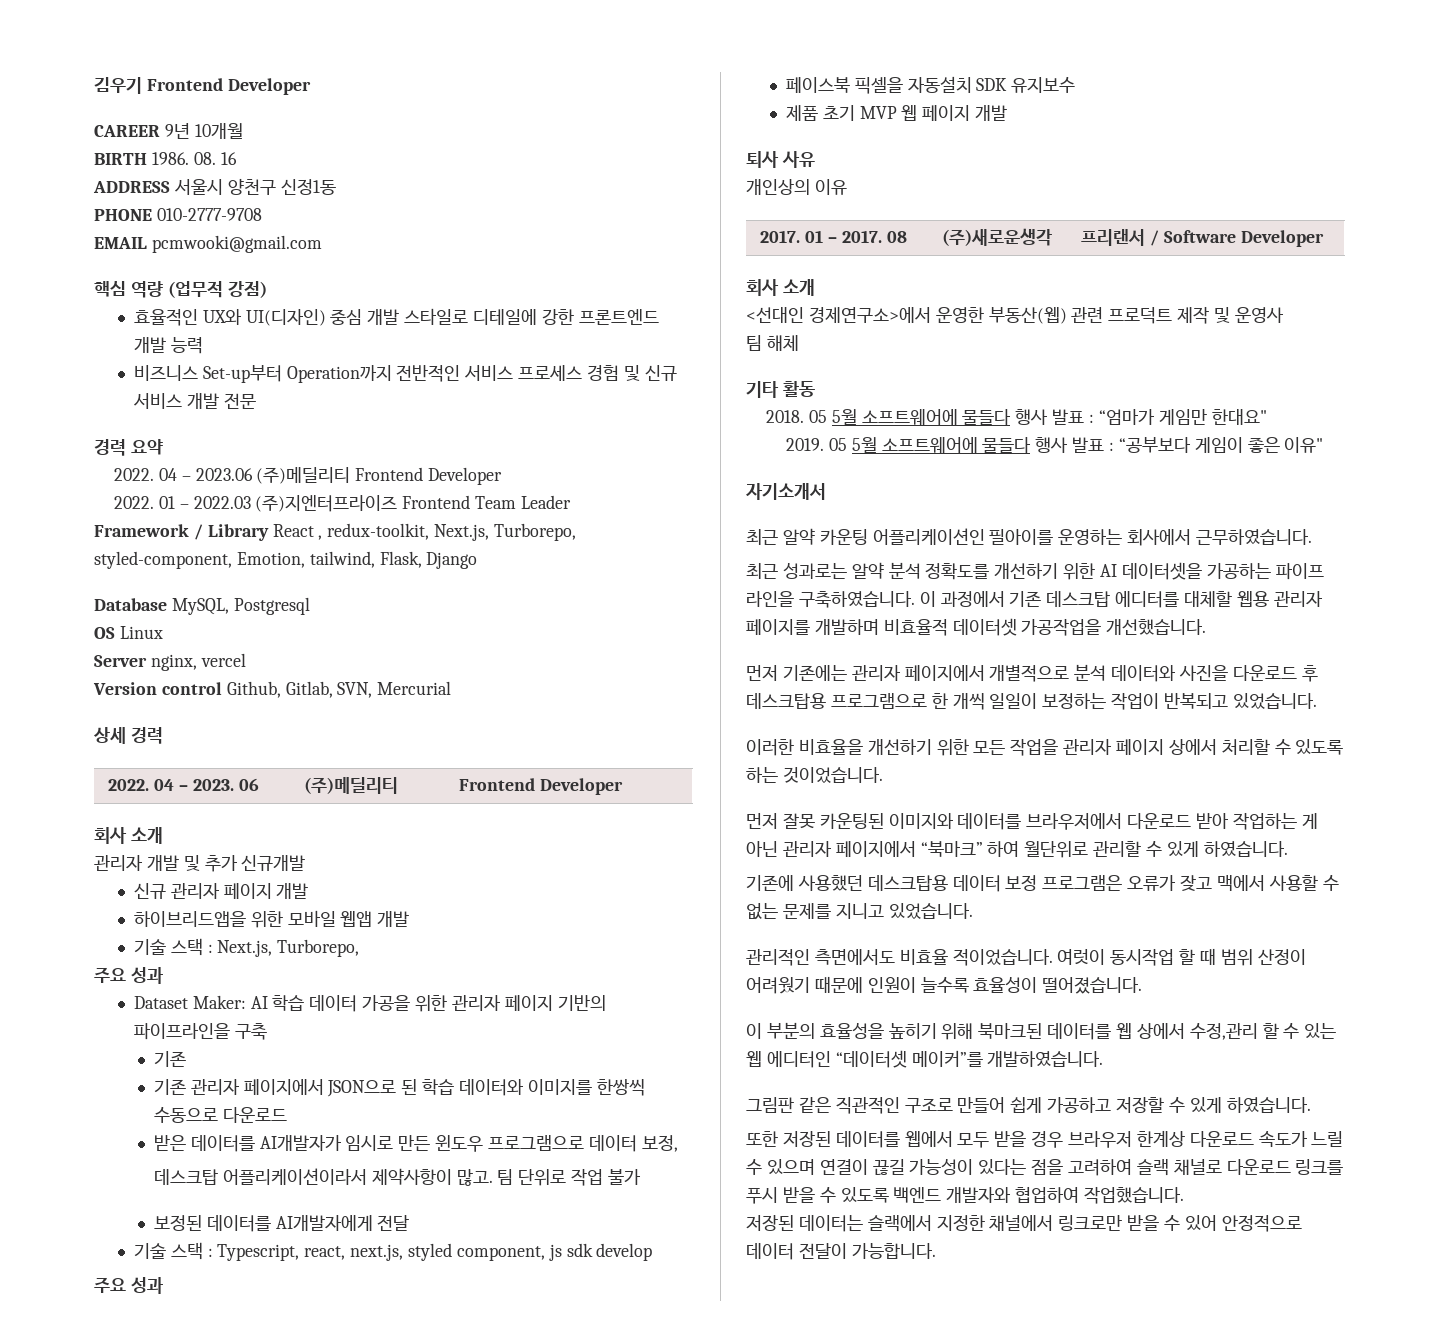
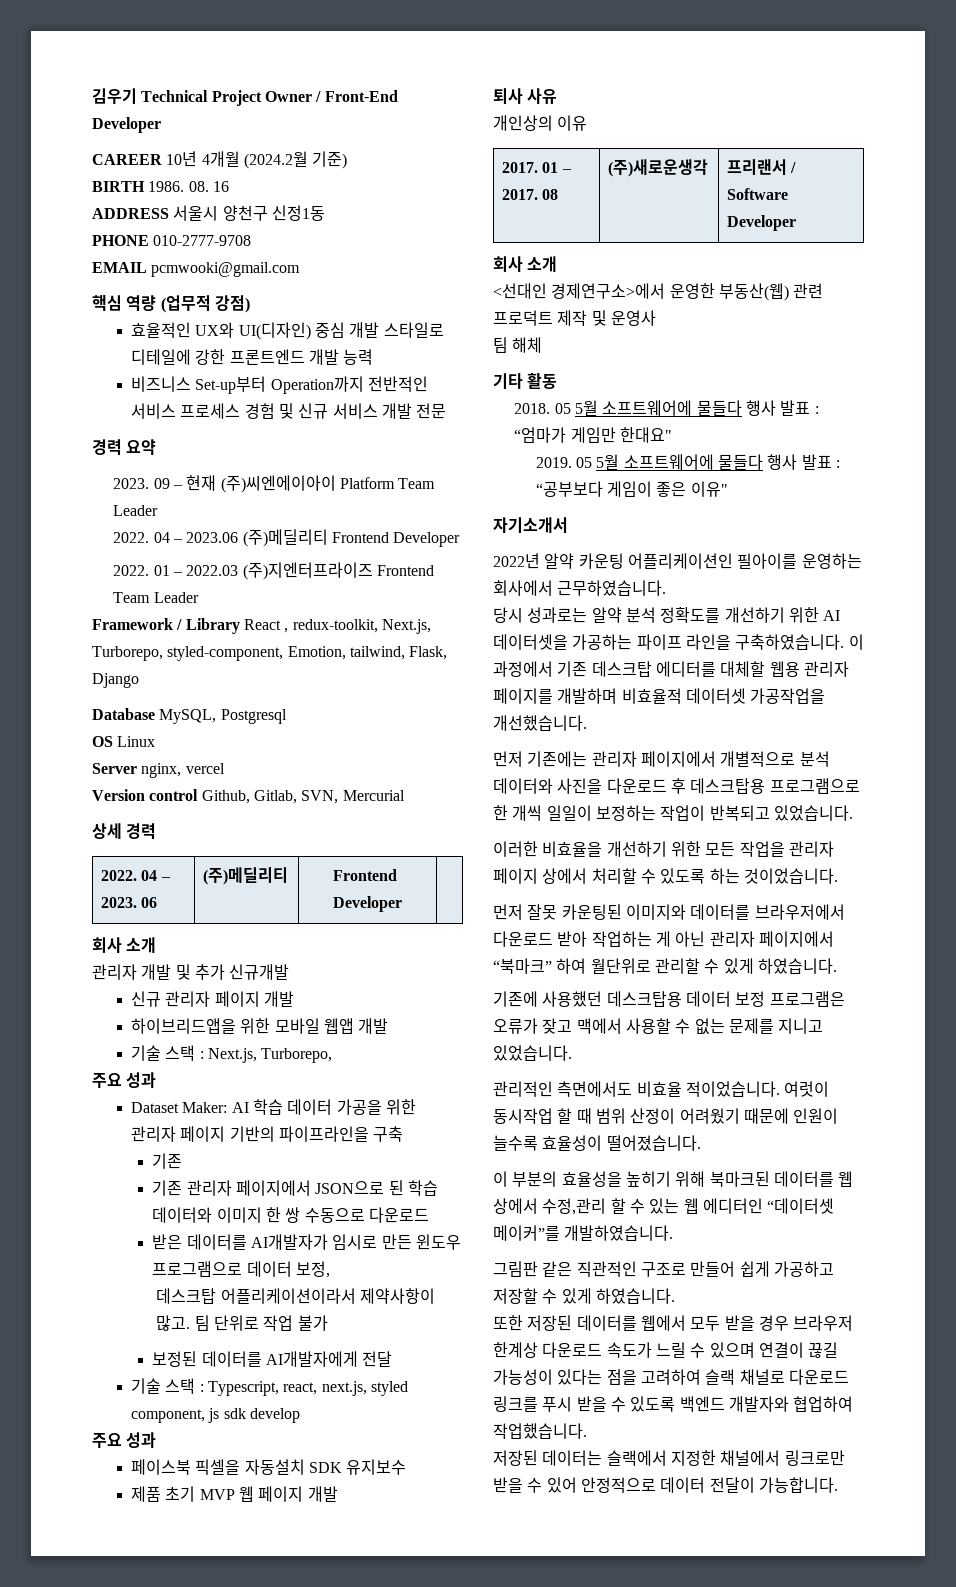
- 김우기 Frontend Developer
- CAREER 9년 10개월
+ 김우기 Technical Project Owner / Front-End Developer
+ CAREER 10년 4개월 (2024.2월 기준)
+ 2023. 09 – 현재 (주)씨엔에이아이 Platform Team Leader
- 기존 관리자 페이지에서 JSON으로 된 학습 데이터와 이미지를 한쌍씩 수동으로 다운로드
+ 기존 관리자 페이지에서 JSON으로 된 학습 데이터와 이미지 한 쌍 수동으로 다운로드
- 최근 알약 카운팅 어플리케이션인 필아이를 운영하는 회사에서 근무하였습니다.
+ 2022년 알약 카운팅 어플리케이션인 필아이를 운영하는 회사에서 근무하였습니다.
- 최근 성과로는 알약 분석 정확도를 개선하기 위한 AI 데이터셋을 가공하는 파이프 라인을 구축하였습니다.
+ 당시 성과로는 알약 분석 정확도를 개선하기 위한 AI 데이터셋을 가공하는 파이프 라인을 구축하였습니다.

